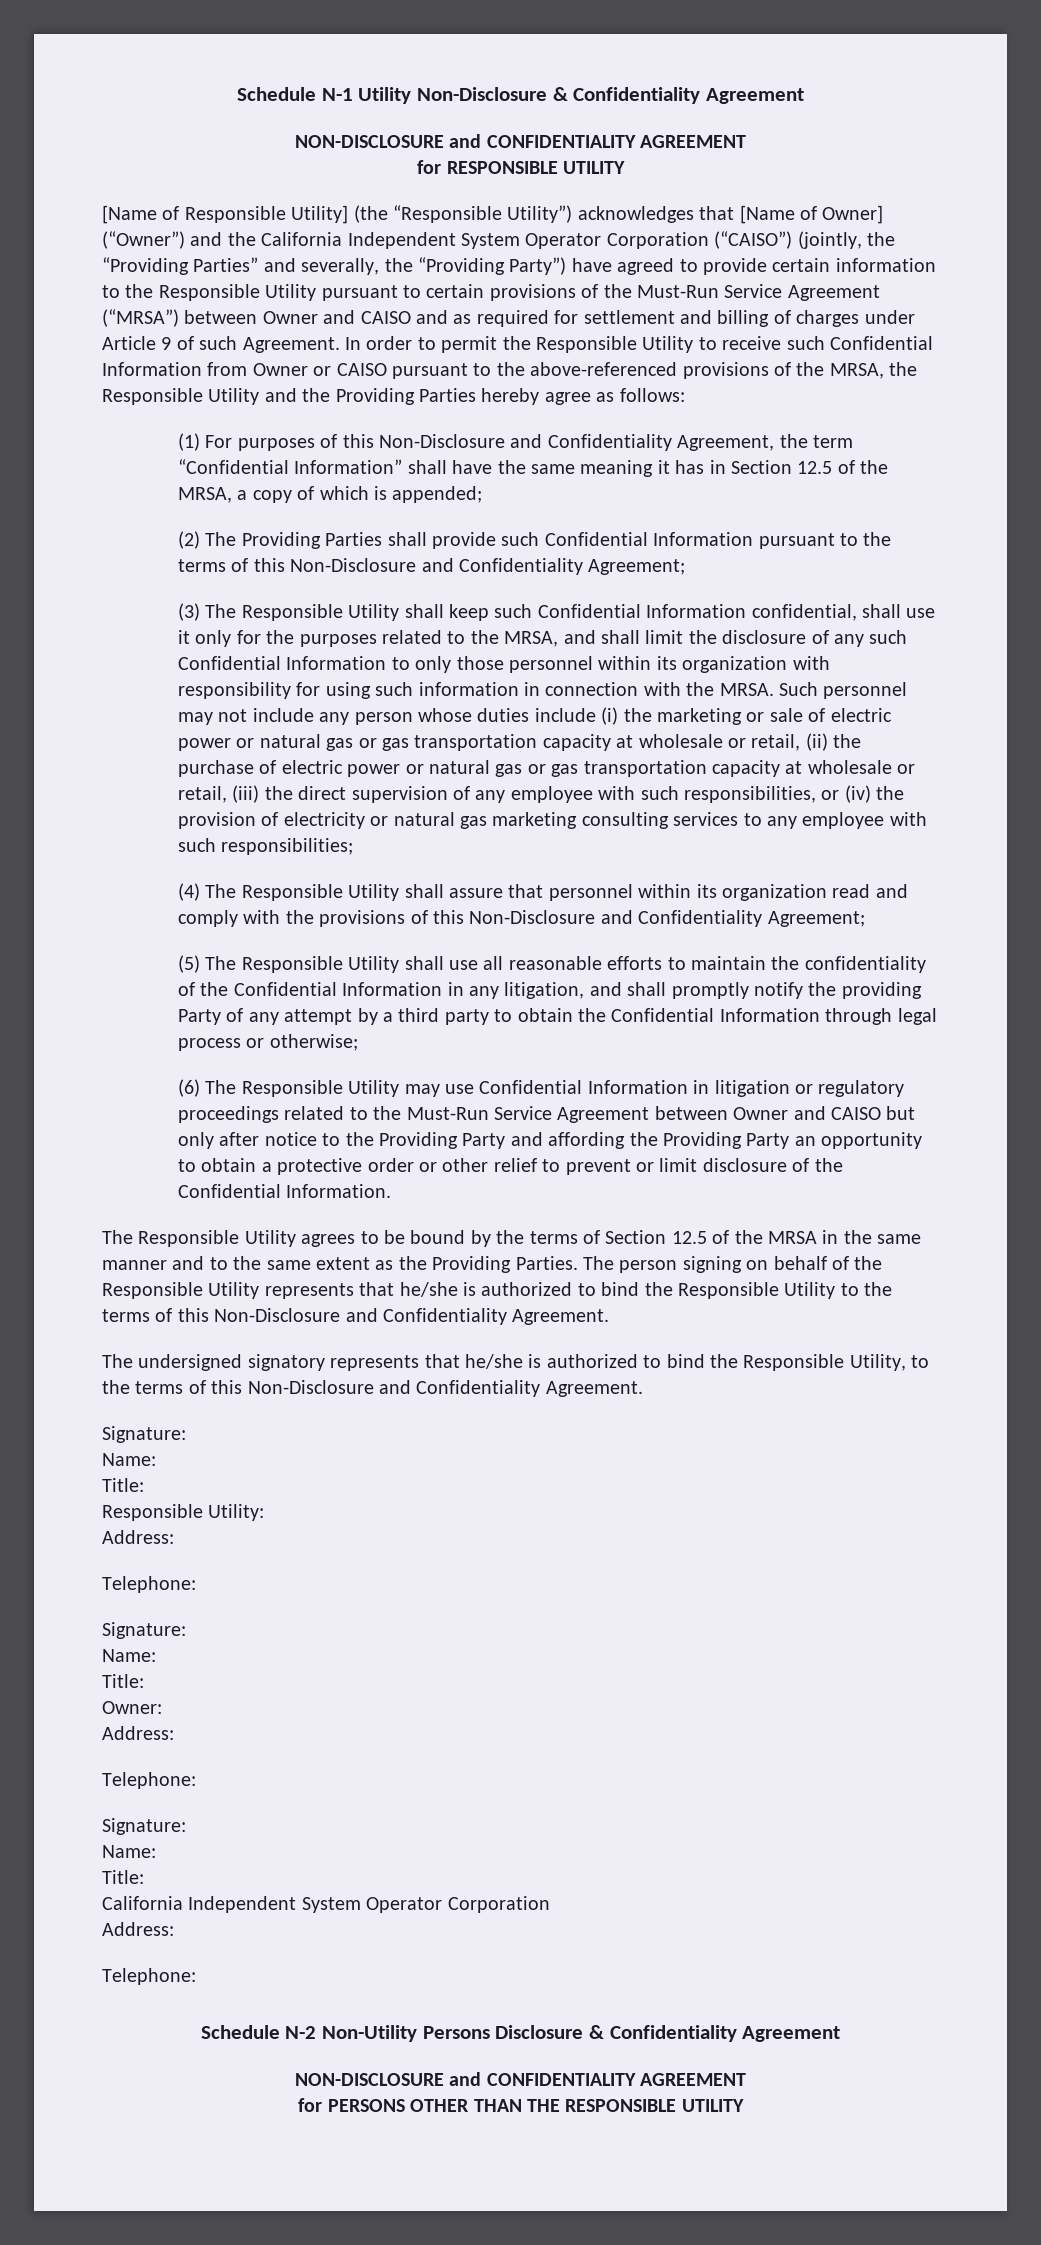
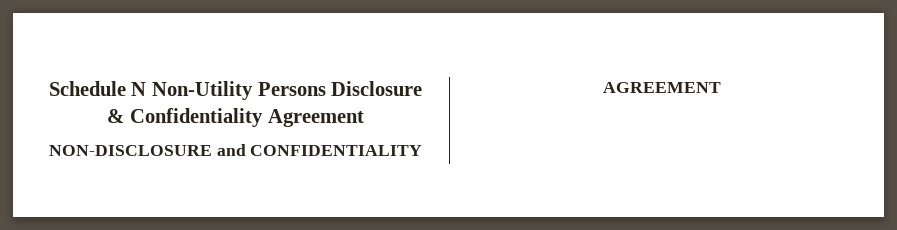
- Schedule N-1 Utility Non-Disclosure & Confidentiality Agreement
- NON-DISCLOSURE and CONFIDENTIALITY AGREEMENT
- for RESPONSIBLE UTILITY
- [Name of Responsible Utility] (the “Responsible Utility”) acknowledges that [Name of Owner] (“Owner”) and the California Independent System Operator Corporation (“CAISO”) (jointly, the “Providing Parties” and severally, the “Providing Party”) have agreed to provide certain information to the Responsible Utility pursuant to certain provisions of the Must-Run Service Agreement (“MRSA”) between Owner and CAISO and as required for settlement and billing of charges under Article 9 of such Agreement. In order to permit the Responsible Utility to receive such Confidential Information from Owner or CAISO pursuant to the above-referenced provisions of the MRSA, the Responsible Utility and the Providing Parties hereby agree as follows:
- (1) For purposes of this Non-Disclosure and Confidentiality Agreement, the term “Confidential Information” shall have the same meaning it has in Section 12.5 of the MRSA, a copy of which is appended;
- (2) The Providing Parties shall provide such Confidential Information pursuant to the terms of this Non-Disclosure and Confidentiality Agreement;
- (3) The Responsible Utility shall keep such Confidential Information confidential, shall use it only for the purposes related to the MRSA, and shall limit the disclosure of any such Confidential Information to only those personnel within its organization with responsibility for using such information in connection with the MRSA. Such personnel may not include any person whose duties include (i) the marketing or sale of electric power or natural gas or gas transportation capacity at wholesale or retail, (ii) the purchase of electric power or natural gas or gas transportation capacity at wholesale or retail, (iii) the direct supervision of any employee with such responsibilities, or (iv) the provision of electricity or natural gas marketing consulting services to any employee with such responsibilities;
- (4) The Responsible Utility shall assure that personnel within its organization read and comply with the provisions of this Non-Disclosure and Confidentiality Agreement;
- (5) The Responsible Utility shall use all reasonable efforts to maintain the confidentiality of the Confidential Information in any litigation, and shall promptly notify the providing Party of any attempt by a third party to obtain the Confidential Information through legal process or otherwise;
- (6) The Responsible Utility may use Confidential Information in litigation or regulatory proceedings related to the Must-Run Service Agreement between Owner and CAISO but only after notice to the Providing Party and affording the Providing Party an opportunity to obtain a protective order or other relief to prevent or limit disclosure of the Confidential Information.
- The Responsible Utility agrees to be bound by the terms of Section 12.5 of the MRSA in the same manner and to the same extent as the Providing Parties. The person signing on behalf of the Responsible Utility represents that he/she is authorized to bind the Responsible Utility to the terms of this Non-Disclosure and Confidentiality Agreement.
- The undersigned signatory represents that he/she is authorized to bind the Responsible Utility, to the terms of this Non-Disclosure and Confidentiality Agreement.
- Signature:
- Name:
- Title:
- Responsible Utility:
- Address:
- Telephone:
- Signature:
- Name:
- Title:
- Owner:
- Address:
- Telephone:
- Signature:
- Name:
- Title:
- California Independent System Operator Corporation
- Address:
- Telephone:
- Schedule N-2 Non-Utility Persons Disclosure & Confidentiality Agreement
+ Schedule N Non-Utility Persons Disclosure & Confidentiality Agreement
- for PERSONS OTHER THAN THE RESPONSIBLE UTILITY

